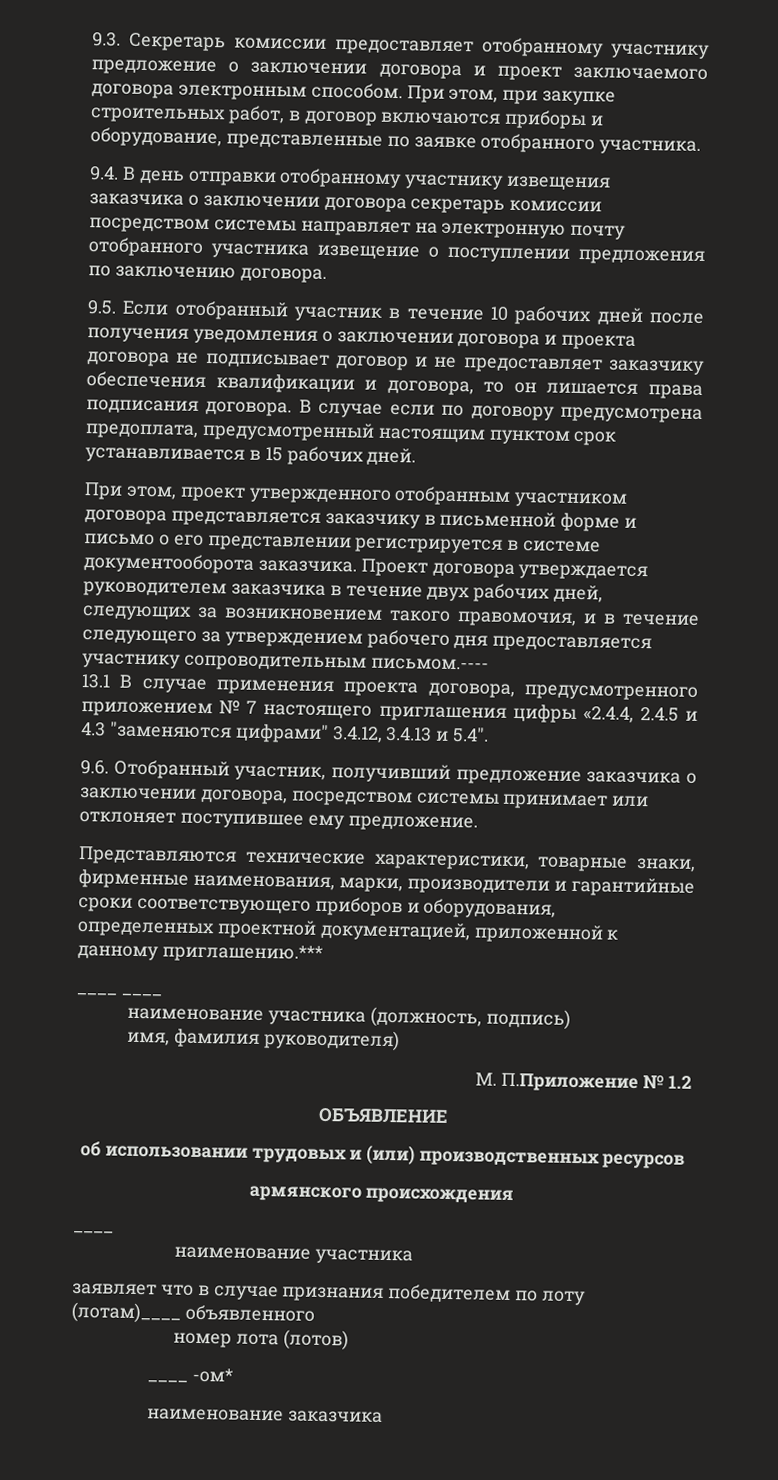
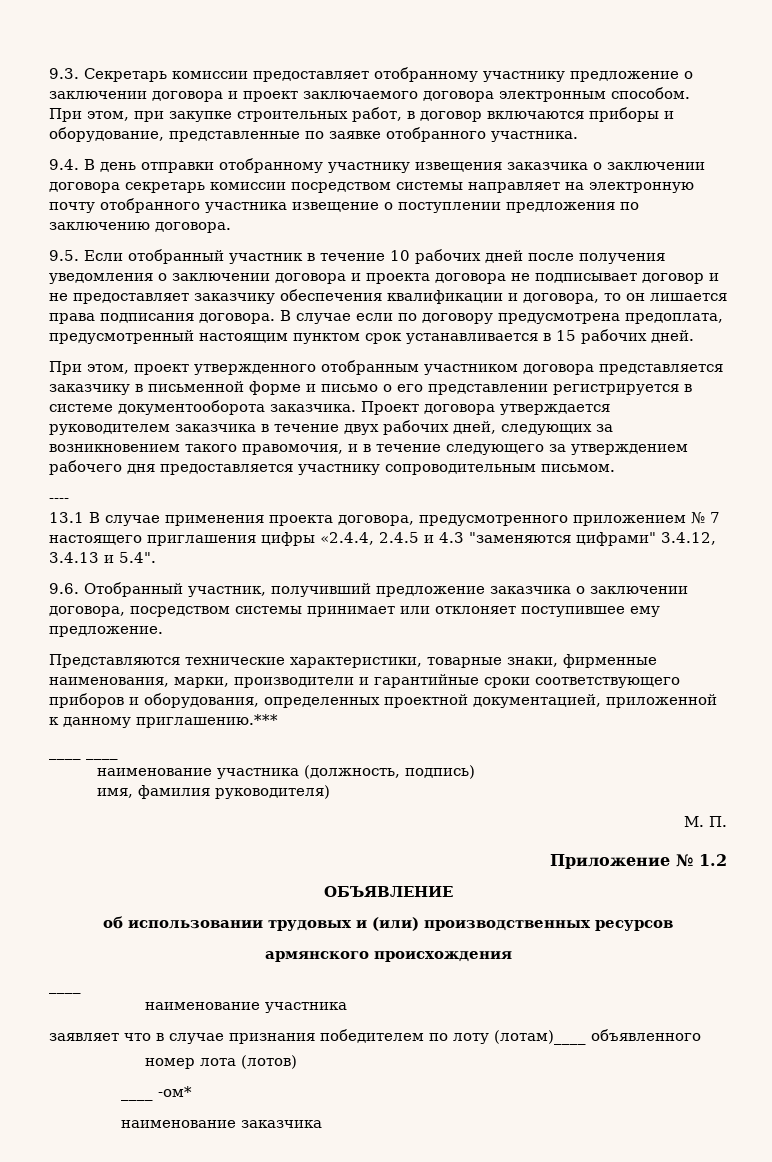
- Проект договора утверждается руководителем заказчика в течение двух рабочих дней, следующих за возникновением такого правомочия, и в течение следующего за утверждением рабочего дня предоставляется участнику сопроводительным письмом.----
+ Проект договора утверждается руководителем заказчика в течение двух рабочих дней, следующих за возникновением такого правомочия, и в течение следующего за утверждением рабочего дня предоставляется участнику сопроводительным письмом.
+ ----
- М. П.Приложение № 1.2
+ М. П.
+ Приложение № 1.2

